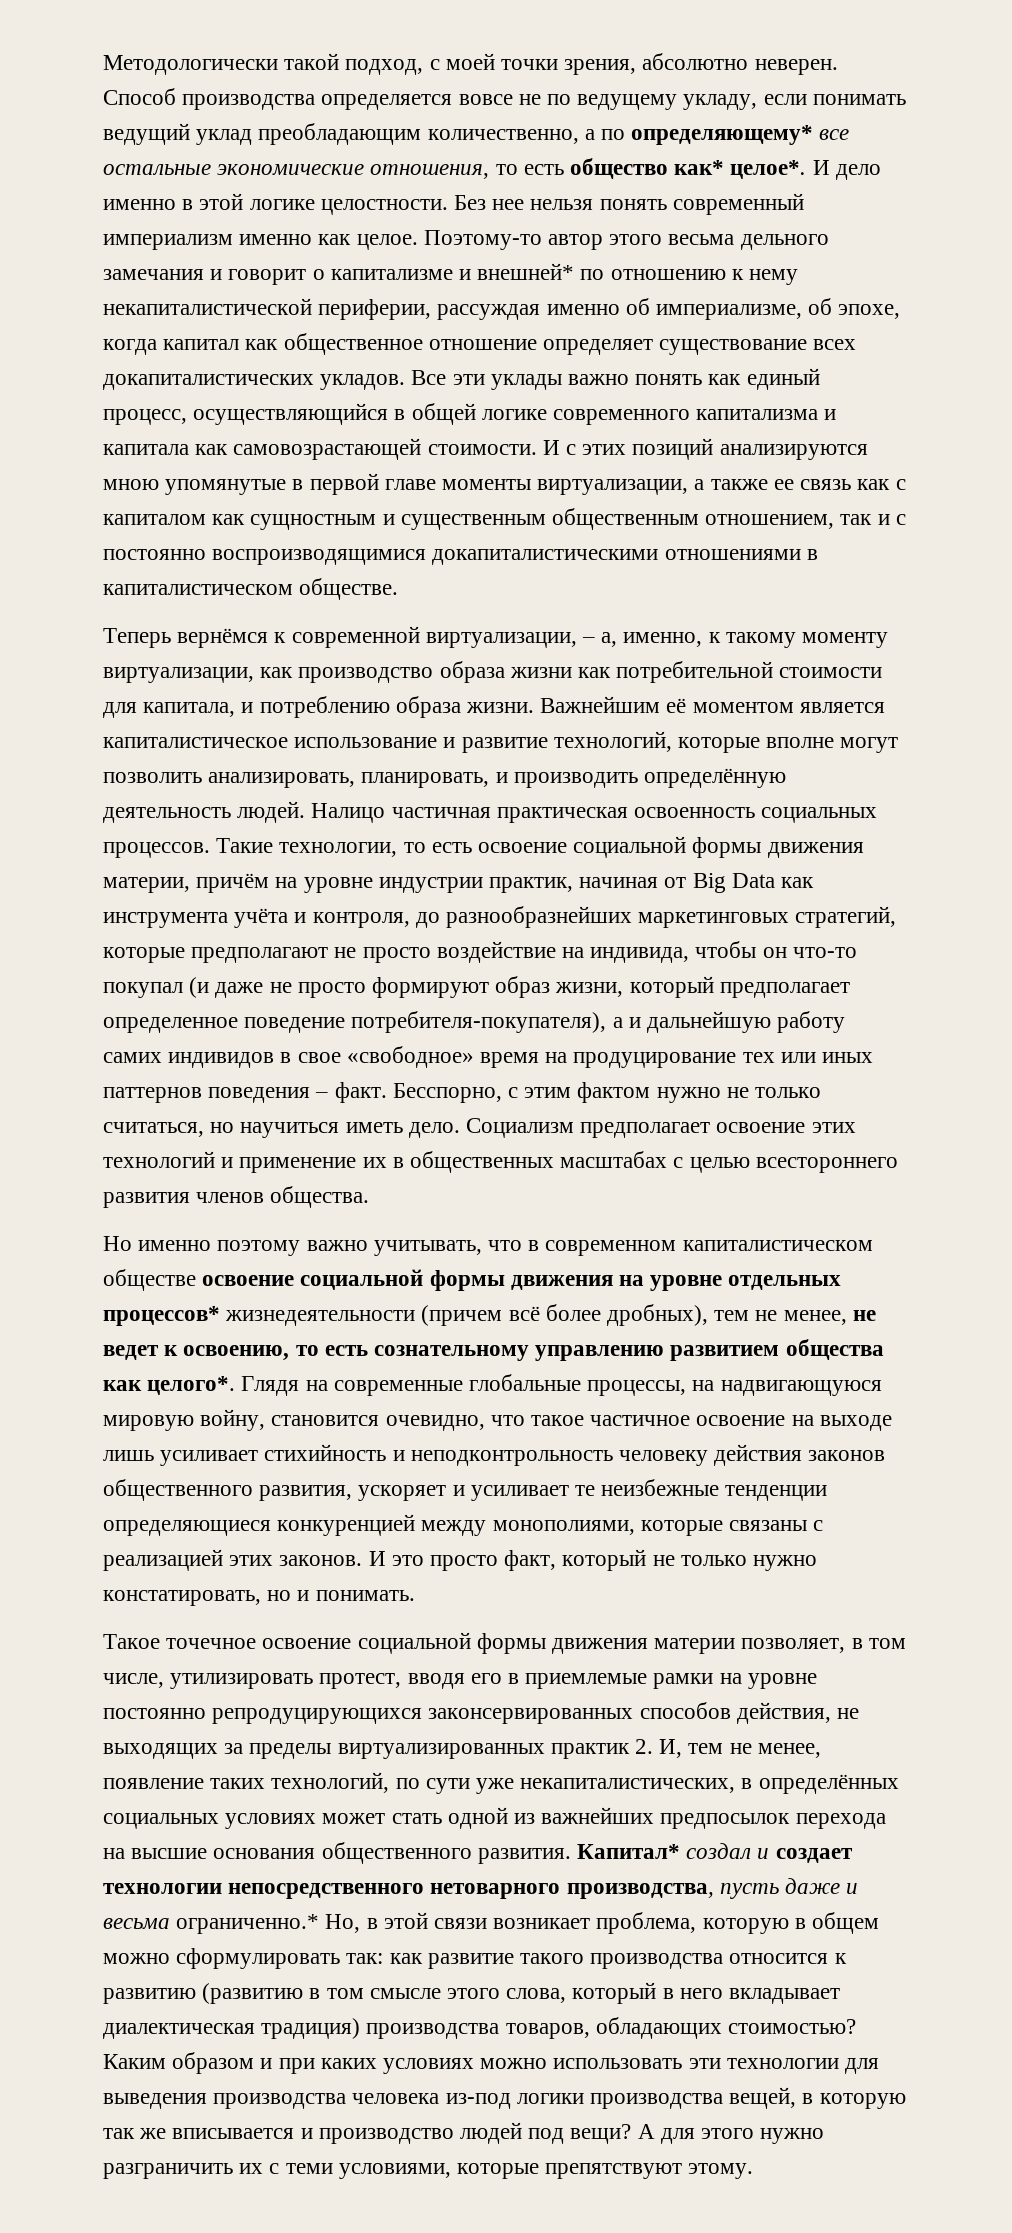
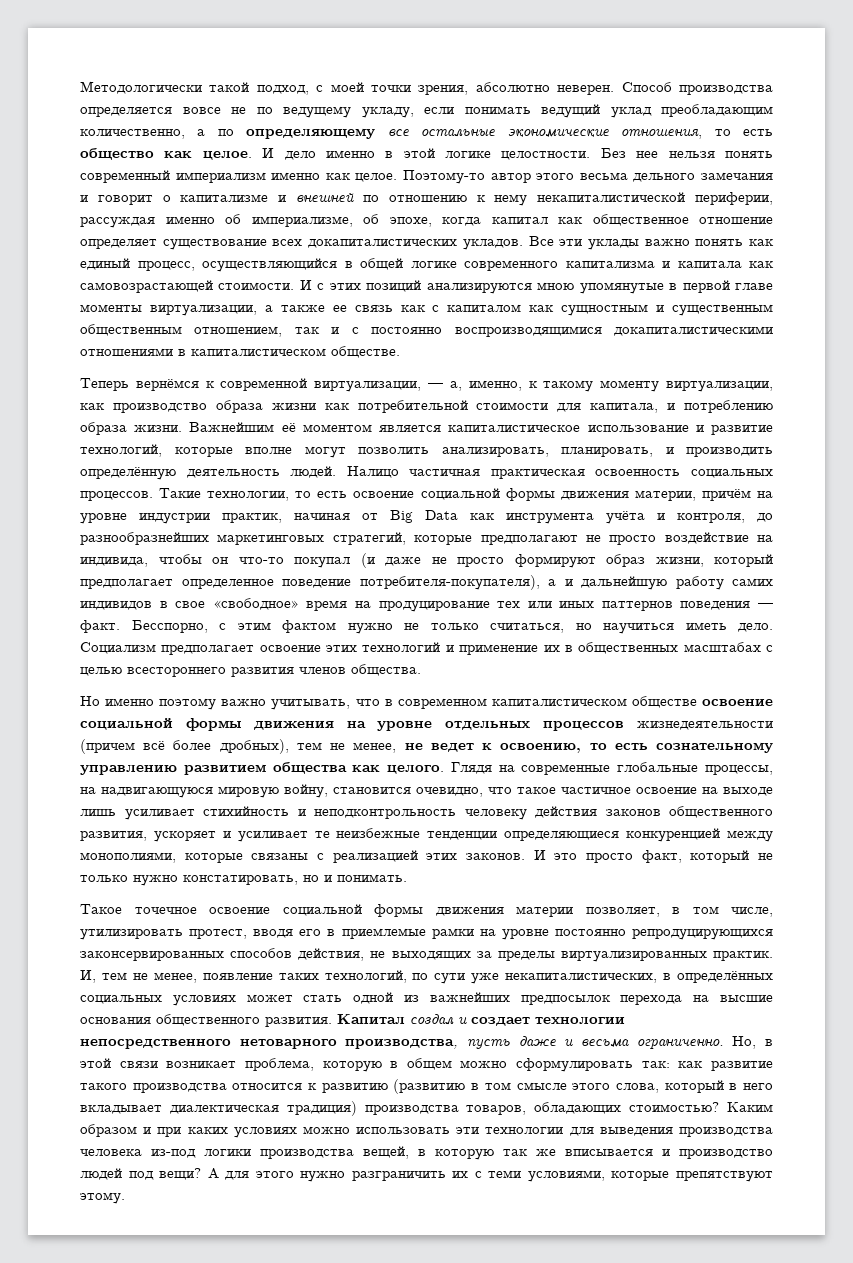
- Способ производства определяется вовсе не по ведущему укладу, если понимать ведущий уклад преобладающим количественно, а по определяющему* все остальные экономические отношения, то есть общество как* целое*.
+ Способ производства определяется вовсе не по ведущему укладу, если понимать ведущий уклад преобладающим количественно, а по определяющему все остальные экономические отношения, то есть общество как целое.
- Поэтому-то автор этого весьма дельного замечания и говорит о капитализме и внешней* по отношению к нему некапиталистической периферии, рассуждая именно об империализме, об эпохе, когда капитал как общественное отношение определяет существование всех докапиталистических укладов.
+ Поэтому-то автор этого весьма дельного замечания и говорит о капитализме и внешней по отношению к нему некапиталистической периферии, рассуждая именно об империализме, об эпохе, когда капитал как общественное отношение определяет существование всех докапиталистических укладов.
- Теперь вернёмся к современной виртуализации, – а, именно, к такому моменту виртуализации, как производство образа жизни как потребительной стоимости для капитала, и потреблению образа жизни.
+ Теперь вернёмся к современной виртуализации, — а, именно, к такому моменту виртуализации, как производство образа жизни как потребительной стоимости для капитала, и потреблению образа жизни.
- Такие технологии, то есть освоение социальной формы движения материи, причём на уровне индустрии практик, начиная от Big Data как инструмента учёта и контроля, до разнообразнейших маркетинговых стратегий, которые предполагают не просто воздействие на индивида, чтобы он что-то покупал (и даже не просто формируют образ жизни, который предполагает определенное поведение потребителя-покупателя), а и дальнейшую работу самих индивидов в свое «свободное» время на продуцирование тех или иных паттернов поведения – факт.
+ Такие технологии, то есть освоение социальной формы движения материи, причём на уровне индустрии практик, начиная от Big Data как инструмента учёта и контроля, до разнообразнейших маркетинговых стратегий, которые предполагают не просто воздействие на индивида, чтобы он что-то покупал (и даже не просто формируют образ жизни, который предполагает определенное поведение потребителя-покупателя), а и дальнейшую работу самих индивидов в свое «свободное» время на продуцирование тех или иных паттернов поведения — факт.
- Но именно поэтому важно учитывать, что в современном капиталистическом обществе освоение социальной формы движения на уровне отдельных процессов* жизнедеятельности (причем всё более дробных), тем не менее, не ведет к освоению, то есть сознательному управлению развитием общества как целого*.
+ Но именно поэтому важно учитывать, что в современном капиталистическом обществе освоение социальной формы движения на уровне отдельных процессов жизнедеятельности (причем всё более дробных), тем не менее, не ведет к освоению, то есть сознательному управлению развитием общества как целого.
- Такое точечное освоение социальной формы движения материи позволяет, в том числе, утилизировать протест, вводя его в приемлемые рамки на уровне постоянно репродуцирующихся законсервированных способов действия, не выходящих за пределы виртуализированных практик 2. И, тем не менее, появление таких технологий, по сути уже некапиталистических, в определённых социальных условиях может стать одной из важнейших предпосылок перехода на высшие основания общественного развития.
+ Такое точечное освоение социальной формы движения материи позволяет, в том числе, утилизировать протест, вводя его в приемлемые рамки на уровне постоянно репродуцирующихся законсервированных способов действия, не выходящих за пределы виртуализированных практик. И, тем не менее, появление таких технологий, по сути уже некапиталистических, в определённых социальных условиях может стать одной из важнейших предпосылок перехода на высшие основания общественного развития.
- Капитал* создал и создает технологии непосредственного нетоварного производства, пусть даже и весьма ограниченно.* Но, в этой связи возникает проблема, которую в общем можно сформулировать так: как развитие такого производства относится к развитию (развитию в том смысле этого слова, который в него вкладывает диалектическая традиция) производства товаров, обладающих стоимостью?
+ Капитал создал и создает технологии непосредственного нетоварного производства, пусть даже и весьма ограниченно. Но, в этой связи возникает проблема, которую в общем можно сформулировать так: как развитие такого производства относится к развитию (развитию в том смысле этого слова, который в него вкладывает диалектическая традиция) производства товаров, обладающих стоимостью?

